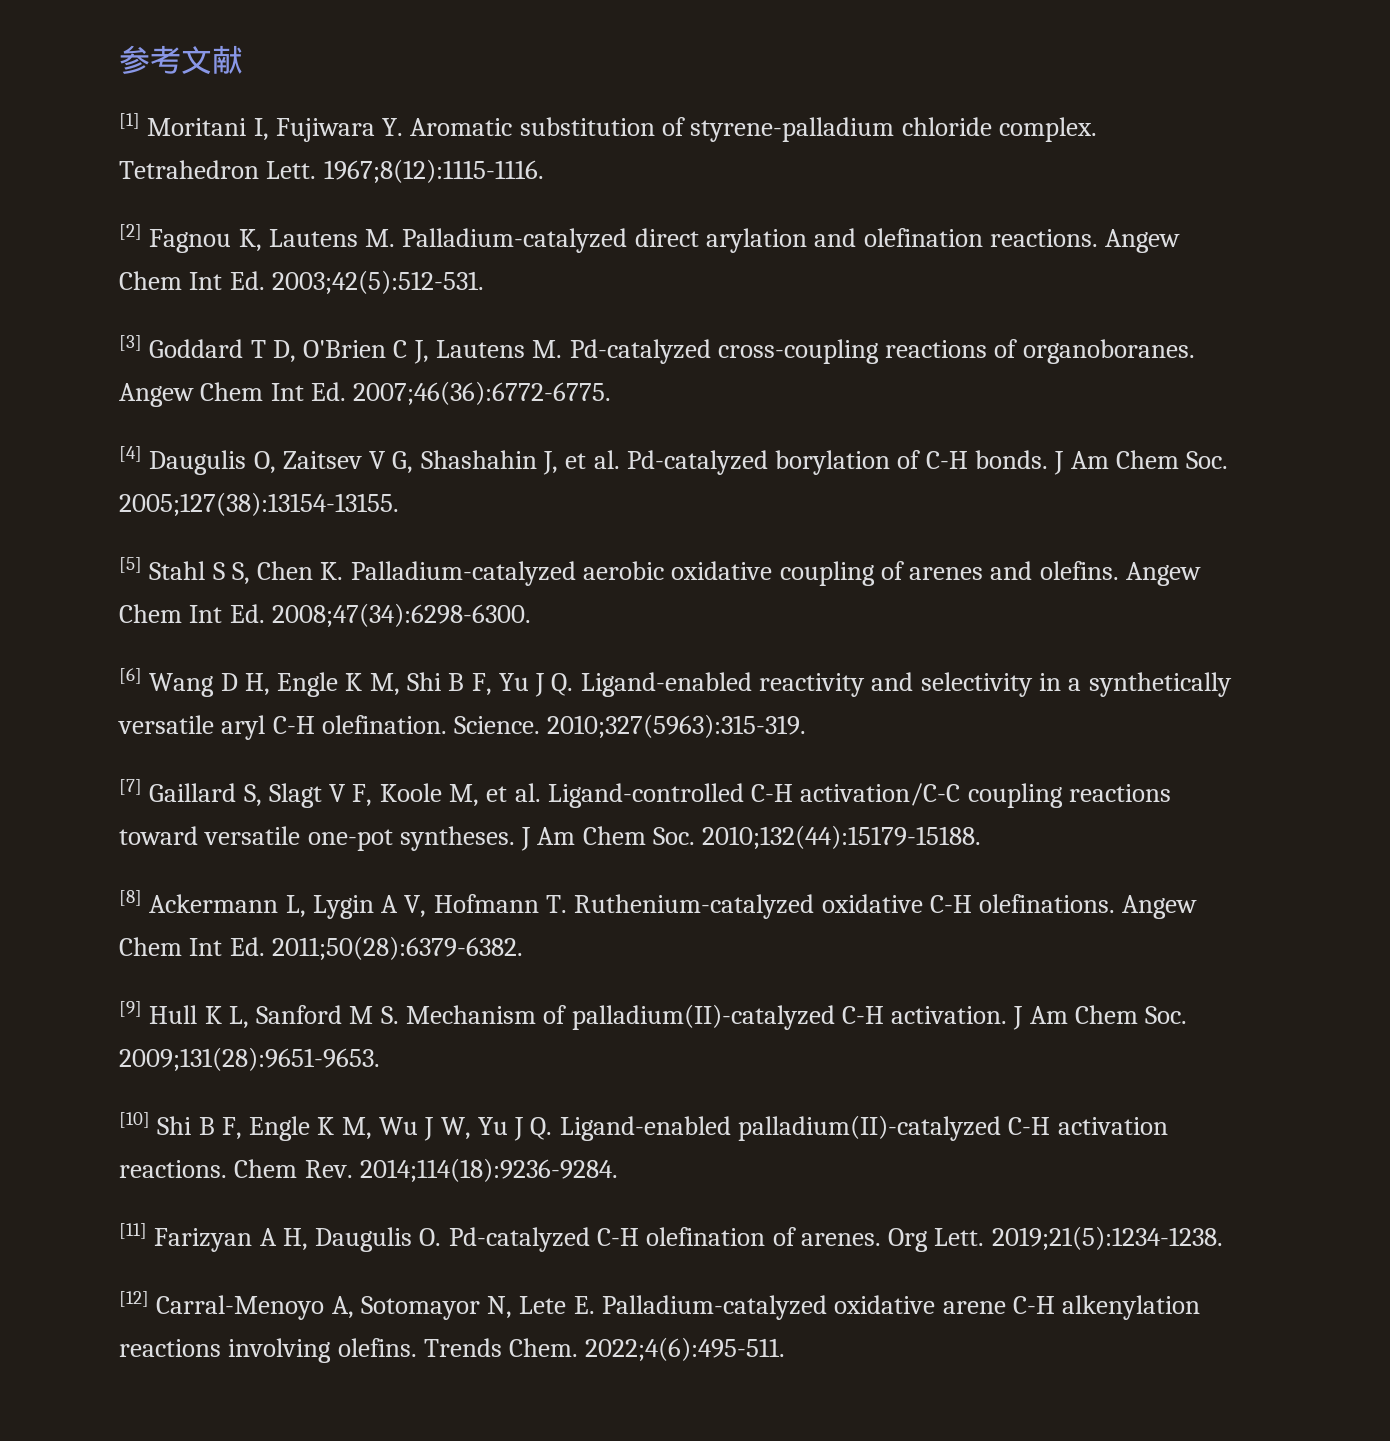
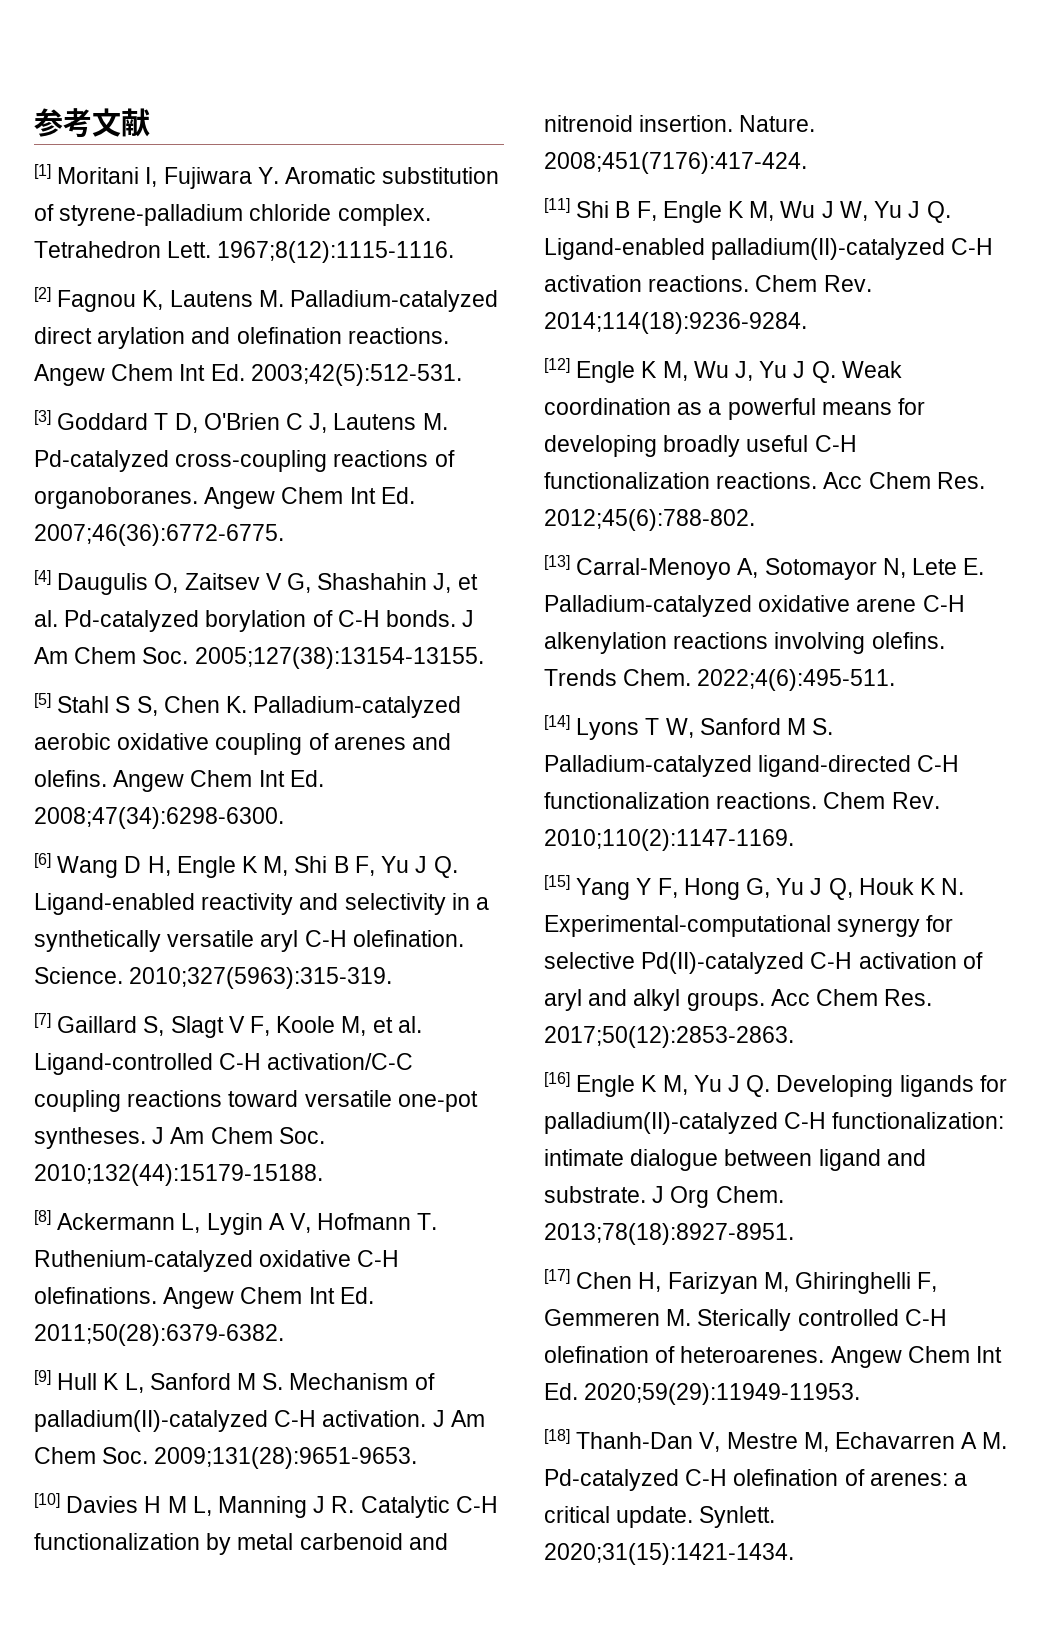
- [10] Shi B F, Engle K M, Wu J W, Yu J Q. Ligand-enabled palladium(II)-catalyzed C-H activation reactions.
+ [10] Davies H M L, Manning J R. Catalytic C-H functionalization by metal carbenoid and nitrenoid insertion. Nature. 2008;451(7176):417-424.
+ [11] Shi B F, Engle K M, Wu J W, Yu J Q. Ligand-enabled palladium(II)-catalyzed C-H activation reactions.
- [11] Farizyan A H, Daugulis O. Pd-catalyzed C-H olefination of arenes. Org Lett. 2019;21(5):1234-1238.
- [12] Carral-Menoyo A, Sotomayor N, Lete E. Palladium-catalyzed oxidative arene C-H alkenylation reactions involving olefins.
+ [12] Engle K M, Wu J, Yu J Q. Weak coordination as a powerful means for developing broadly useful C-H functionalization reactions. Acc Chem Res. 2012;45(6):788-802.
+ [13] Carral-Menoyo A, Sotomayor N, Lete E. Palladium-catalyzed oxidative arene C-H alkenylation reactions involving olefins.
+ [14] Lyons T W, Sanford M S. Palladium-catalyzed ligand-directed C-H functionalization reactions. Chem Rev. 2010;110(2):1147-1169.
+ [15] Yang Y F, Hong G, Yu J Q, Houk K N. Experimental-computational synergy for selective Pd(II)-catalyzed C-H activation of aryl and alkyl groups. Acc Chem Res. 2017;50(12):2853-2863.
+ [16] Engle K M, Yu J Q. Developing ligands for palladium(II)-catalyzed C-H functionalization: intimate dialogue between ligand and substrate. J Org Chem. 2013;78(18):8927-8951.
+ [17] Chen H, Farizyan M, Ghiringhelli F, Gemmeren M. Sterically controlled C-H olefination of heteroarenes. Angew Chem Int Ed. 2020;59(29):11949-11953.
+ [18] Thanh-Dan V, Mestre M, Echavarren A M. Pd-catalyzed C-H olefination of arenes: a critical update. Synlett. 2020;31(15):1421-1434.

